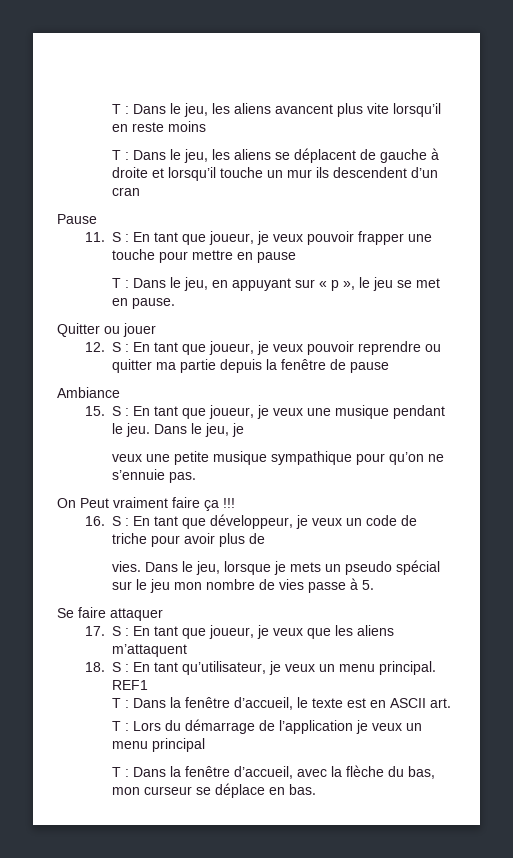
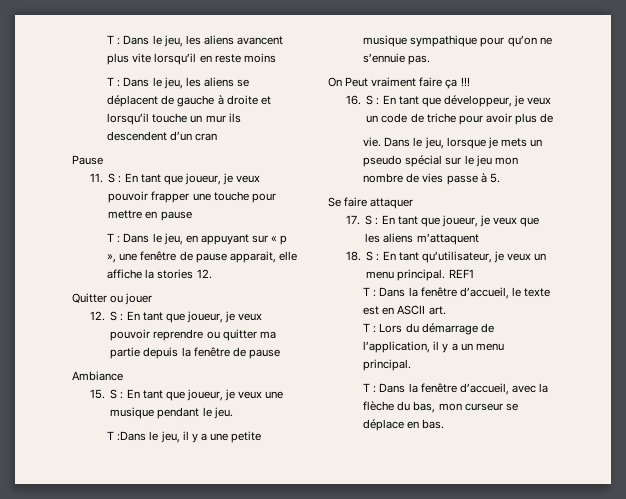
- T : Dans le jeu, en appuyant sur « p », le jeu se met en pause.
+ T : Dans le jeu, en appuyant sur « p », une fenêtre de pause apparait, elle affiche la stories 12.
- 15. S : En tant que joueur, je veux une musique pendant le jeu. Dans le jeu, je
- veux une petite musique sympathique pour qu’on ne s’ennuie pas.
+ 15. S : En tant que joueur, je veux une musique pendant le jeu.
+ T :Dans le jeu, il y a une petite musique sympathique pour qu’on ne s’ennuie pas.
- vies.
+ vie.
- T : Lors du démarrage de l’application je veux un menu principal
+ T : Lors du démarrage de l’application, il y a un menu principal.

